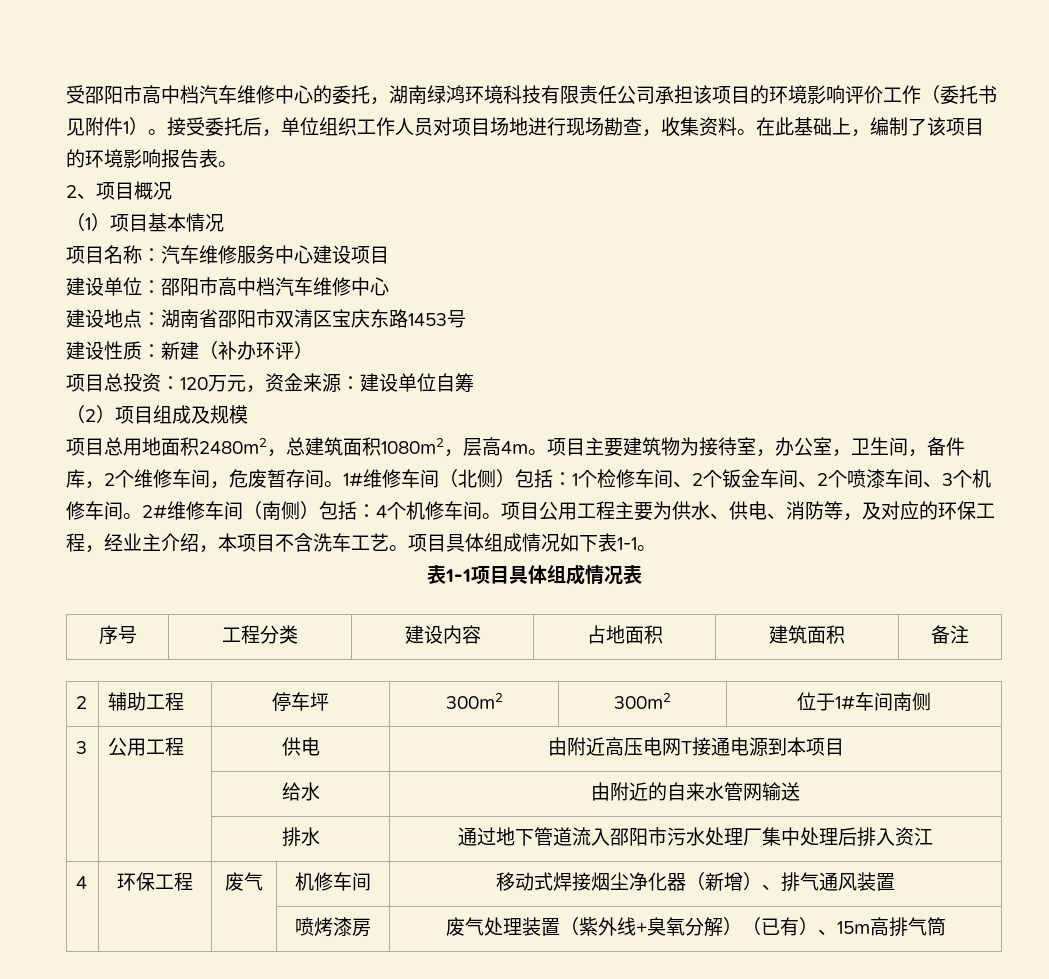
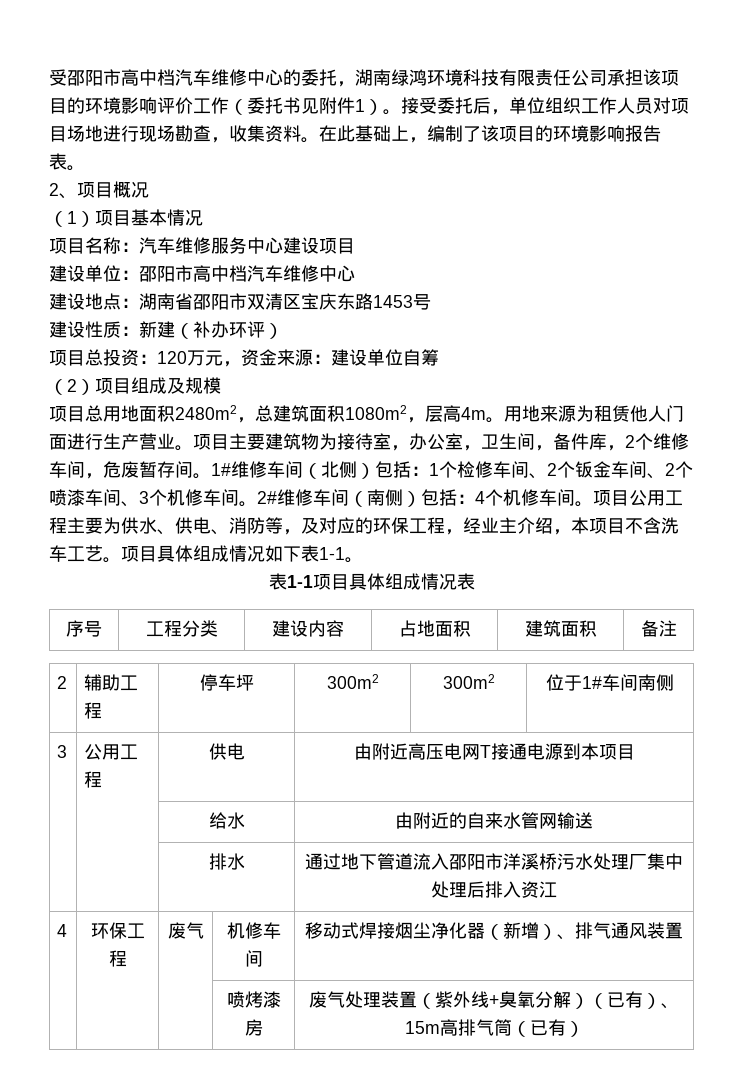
+ 用地来源为租赁他人门面进行生产营业。
- | | 排水 | 通过地下管道流入邵阳市污水处理厂集中处理后排入资江
+ | | 排水 | 通过地下管道流入邵阳市洋溪桥污水处理厂集中处理后排入资江
- | | | 喷烤漆房 | 废气处理装置（紫外线+臭氧分解）（已有）、15m高排气筒
+ | | | 喷烤漆房 | 废气处理装置（紫外线+臭氧分解）（已有）、15m高排气筒（已有）

